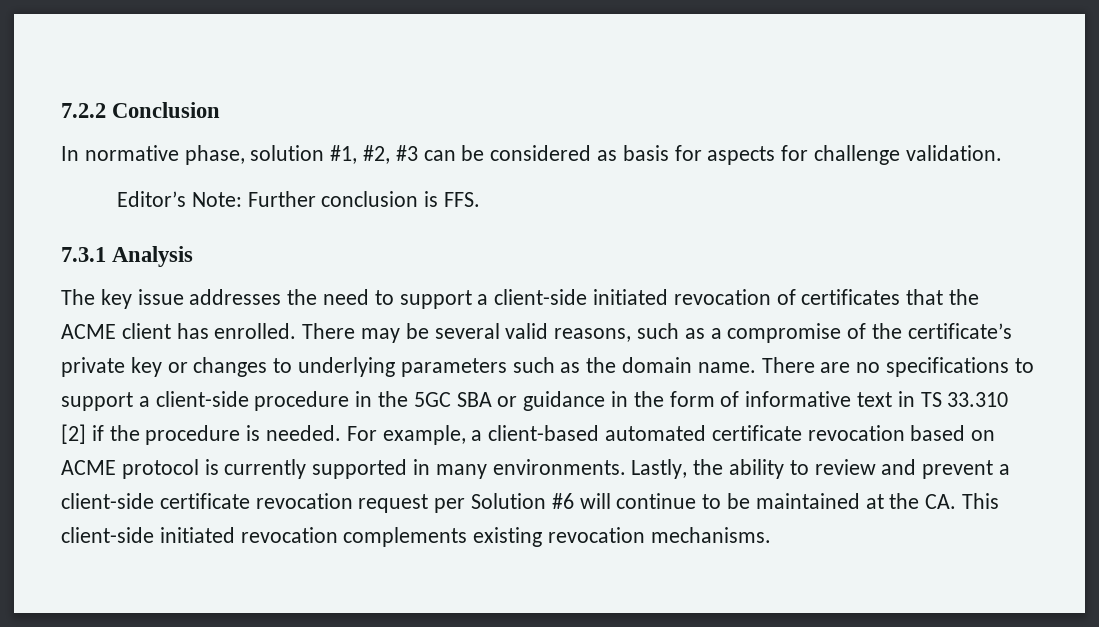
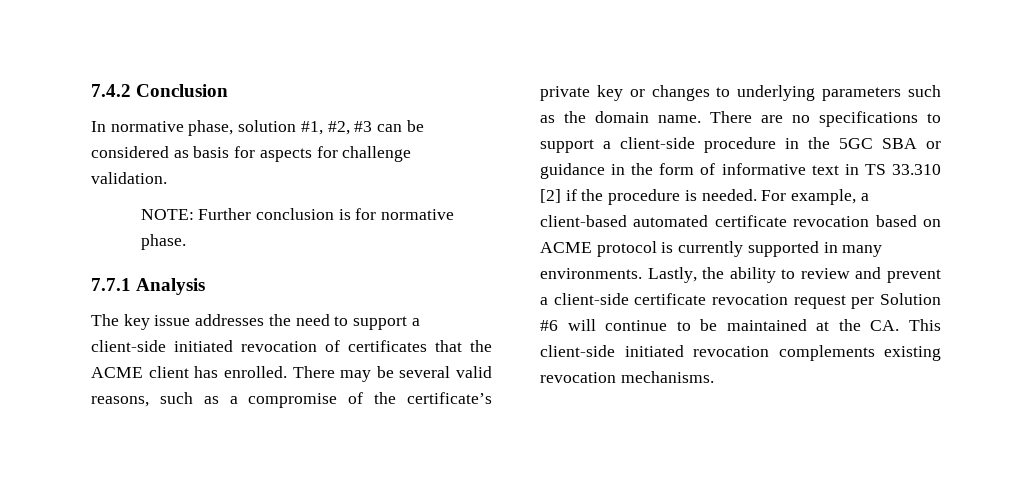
- 7.2.2 Conclusion
+ 7.4.2 Conclusion
- Editor’s Note: Further conclusion is FFS.
- 7.3.1 Analysis
+ NOTE: Further conclusion is for normative phase.
+ 7.7.1 Analysis

